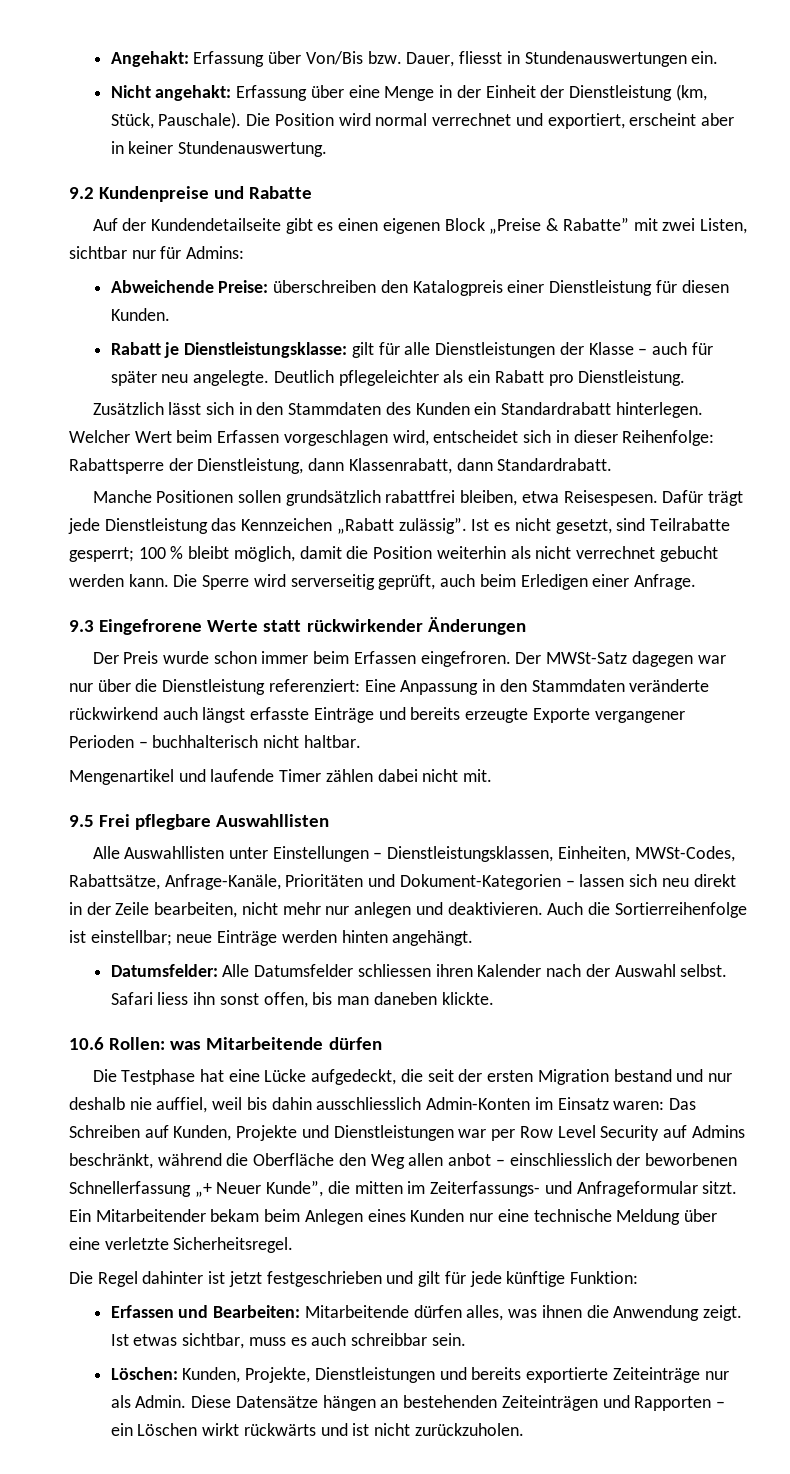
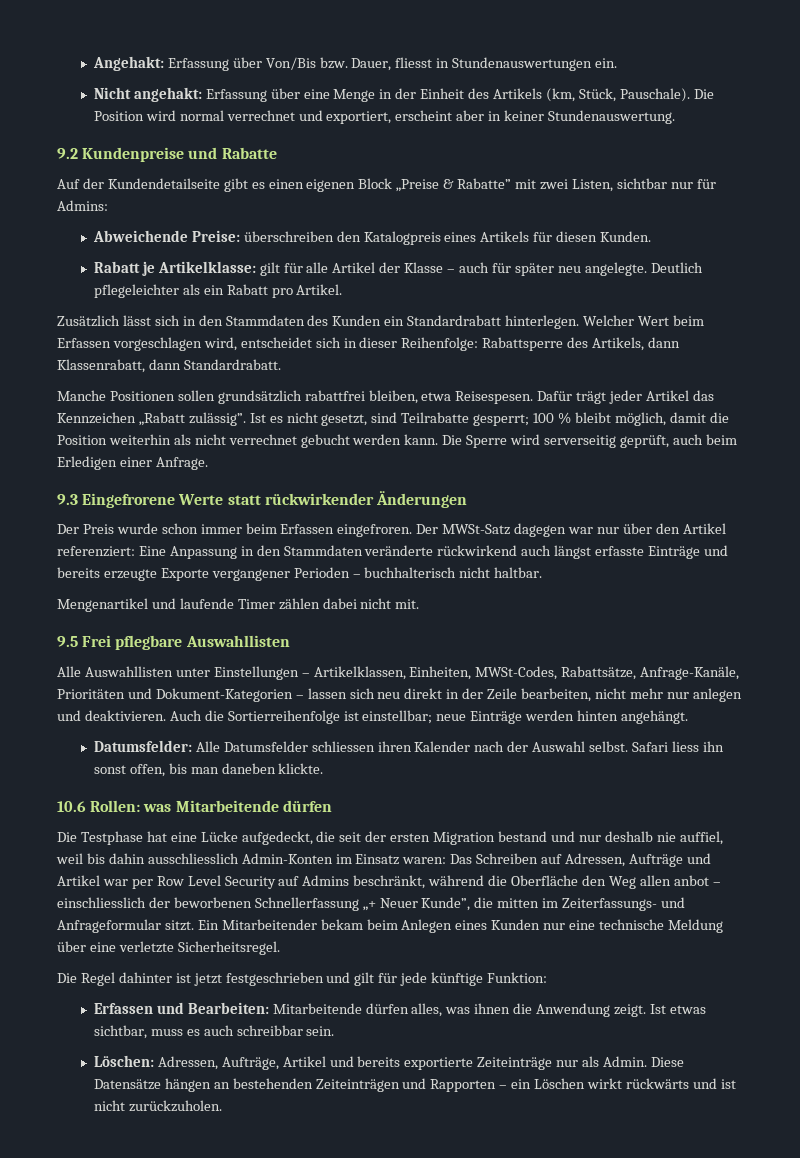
- Nicht angehakt: Erfassung über eine Menge in der Einheit der Dienstleistung (km, Stück, Pauschale).
+ Nicht angehakt: Erfassung über eine Menge in der Einheit des Artikels (km, Stück, Pauschale).
- Abweichende Preise: überschreiben den Katalogpreis einer Dienstleistung für diesen Kunden.
+ Abweichende Preise: überschreiben den Katalogpreis eines Artikels für diesen Kunden.
- Rabatt je Dienstleistungsklasse: gilt für alle Dienstleistungen der Klasse – auch für später neu angelegte.
+ Rabatt je Artikelklasse: gilt für alle Artikel der Klasse – auch für später neu angelegte.
- Deutlich pflegeleichter als ein Rabatt pro Dienstleistung.
+ Deutlich pflegeleichter als ein Rabatt pro Artikel.
- Welcher Wert beim Erfassen vorgeschlagen wird, entscheidet sich in dieser Reihenfolge: Rabattsperre der Dienstleistung, dann Klassenrabatt, dann Standardrabatt.
+ Welcher Wert beim Erfassen vorgeschlagen wird, entscheidet sich in dieser Reihenfolge: Rabattsperre des Artikels, dann Klassenrabatt, dann Standardrabatt.
- Dafür trägt jede Dienstleistung das Kennzeichen „Rabatt zulässig”.
+ Dafür trägt jeder Artikel das Kennzeichen „Rabatt zulässig”.
- Der MWSt-Satz dagegen war nur über die Dienstleistung referenziert: Eine Anpassung in den Stammdaten veränderte rückwirkend auch längst erfasste Einträge und bereits erzeugte Exporte vergangener Perioden – buchhalterisch nicht haltbar.
+ Der MWSt-Satz dagegen war nur über den Artikel referenziert: Eine Anpassung in den Stammdaten veränderte rückwirkend auch längst erfasste Einträge und bereits erzeugte Exporte vergangener Perioden – buchhalterisch nicht haltbar.
- Alle Auswahllisten unter Einstellungen – Dienstleistungsklassen, Einheiten, MWSt-Codes, Rabattsätze, Anfrage-Kanäle, Prioritäten und Dokument-Kategorien – lassen sich neu direkt in der Zeile bearbeiten, nicht mehr nur anlegen und deaktivieren.
+ Alle Auswahllisten unter Einstellungen – Artikelklassen, Einheiten, MWSt-Codes, Rabattsätze, Anfrage-Kanäle, Prioritäten und Dokument-Kategorien – lassen sich neu direkt in der Zeile bearbeiten, nicht mehr nur anlegen und deaktivieren.
- Die Testphase hat eine Lücke aufgedeckt, die seit der ersten Migration bestand und nur deshalb nie auffiel, weil bis dahin ausschliesslich Admin-Konten im Einsatz waren: Das Schreiben auf Kunden, Projekte und Dienstleistungen war per Row Level Security auf Admins beschränkt, während die Oberfläche den Weg allen anbot – einschliesslich der beworbenen Schnellerfassung „+ Neuer Kunde”, die mitten im Zeiterfassungs- und Anfrageformular sitzt.
+ Die Testphase hat eine Lücke aufgedeckt, die seit der ersten Migration bestand und nur deshalb nie auffiel, weil bis dahin ausschliesslich Admin-Konten im Einsatz waren: Das Schreiben auf Adressen, Aufträge und Artikel war per Row Level Security auf Admins beschränkt, während die Oberfläche den Weg allen anbot – einschliesslich der beworbenen Schnellerfassung „+ Neuer Kunde”, die mitten im Zeiterfassungs- und Anfrageformular sitzt.
- Löschen: Kunden, Projekte, Dienstleistungen und bereits exportierte Zeiteinträge nur als Admin.
+ Löschen: Adressen, Aufträge, Artikel und bereits exportierte Zeiteinträge nur als Admin.

